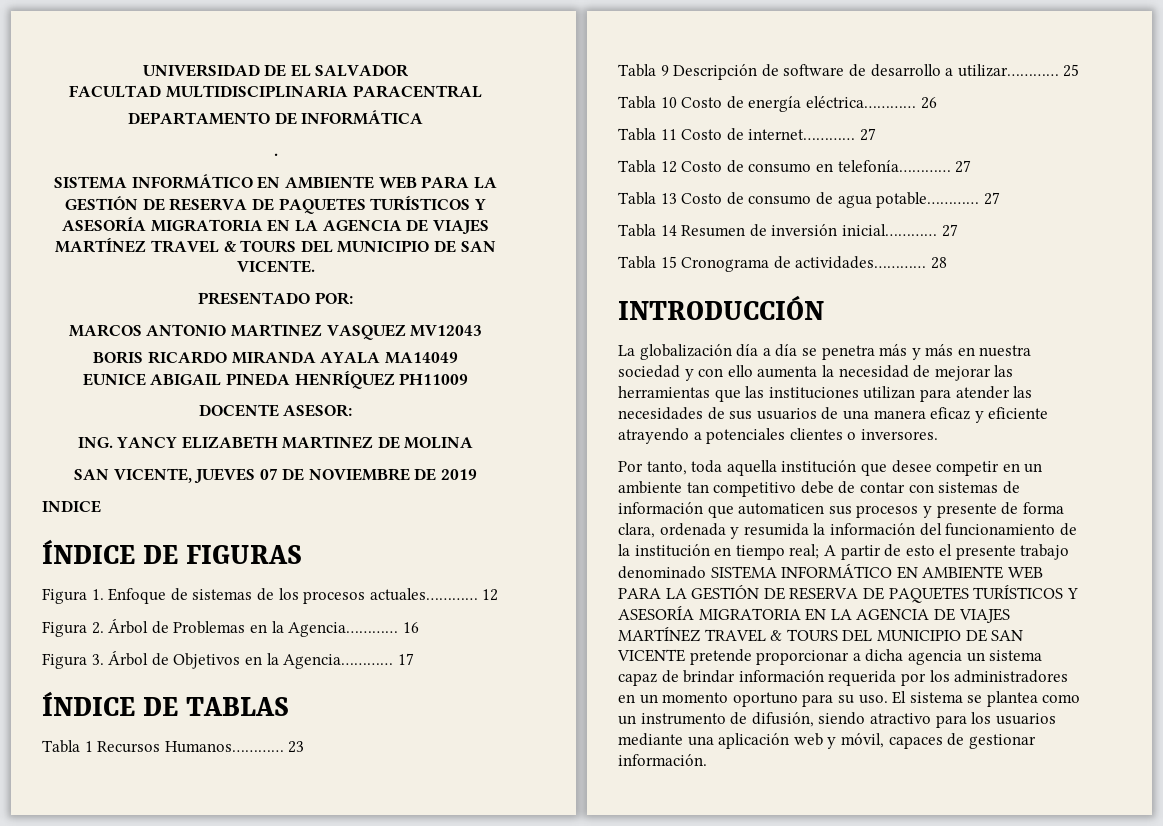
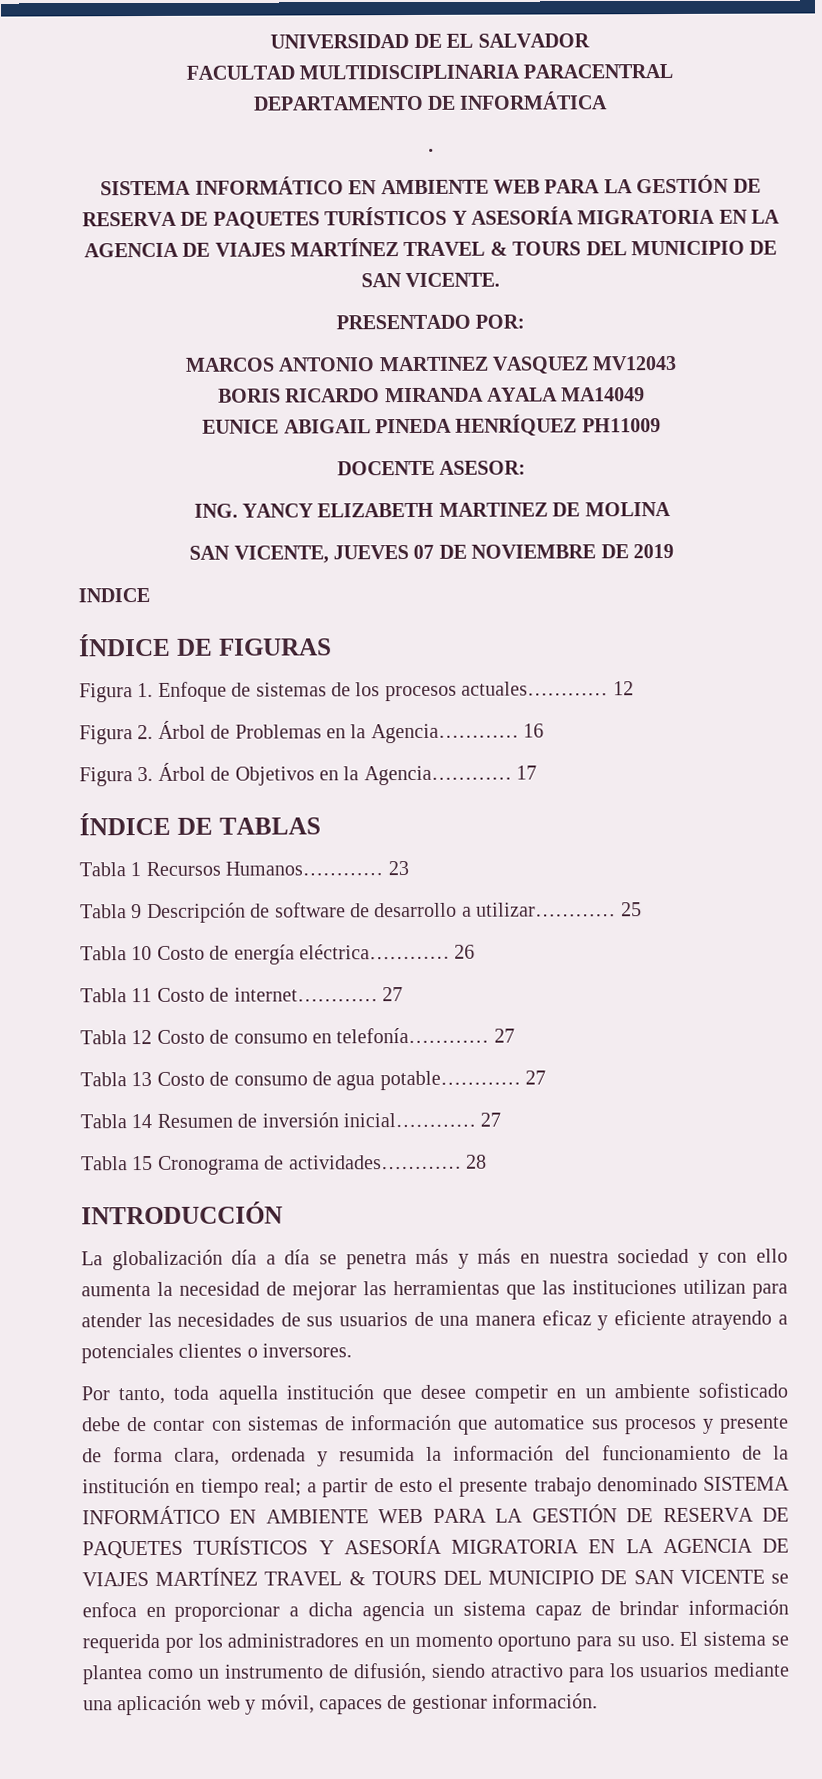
- Por tanto, toda aquella institución que desee competir en un ambiente tan competitivo debe de contar con sistemas de información que automaticen sus procesos y presente de forma clara, ordenada y resumida la información del funcionamiento de la institución en tiempo real;
+ Por tanto, toda aquella institución que desee competir en un ambiente sofisticado debe de contar con sistemas de información que automatice sus procesos y presente de forma clara, ordenada y resumida la información del funcionamiento de la institución en tiempo real;
- A partir de esto el presente trabajo denominado SISTEMA INFORMÁTICO EN AMBIENTE WEB PARA LA GESTIÓN DE RESERVA DE PAQUETES TURÍSTICOS Y ASESORÍA MIGRATORIA EN LA AGENCIA DE VIAJES MARTÍNEZ TRAVEL & TOURS DEL MUNICIPIO DE SAN VICENTE pretende proporcionar a dicha agencia un sistema capaz de brindar información requerida por los administradores en un momento oportuno para su uso.
+ a partir de esto el presente trabajo denominado SISTEMA INFORMÁTICO EN AMBIENTE WEB PARA LA GESTIÓN DE RESERVA DE PAQUETES TURÍSTICOS Y ASESORÍA MIGRATORIA EN LA AGENCIA DE VIAJES MARTÍNEZ TRAVEL & TOURS DEL MUNICIPIO DE SAN VICENTE se enfoca en proporcionar a dicha agencia un sistema capaz de brindar información requerida por los administradores en un momento oportuno para su uso.

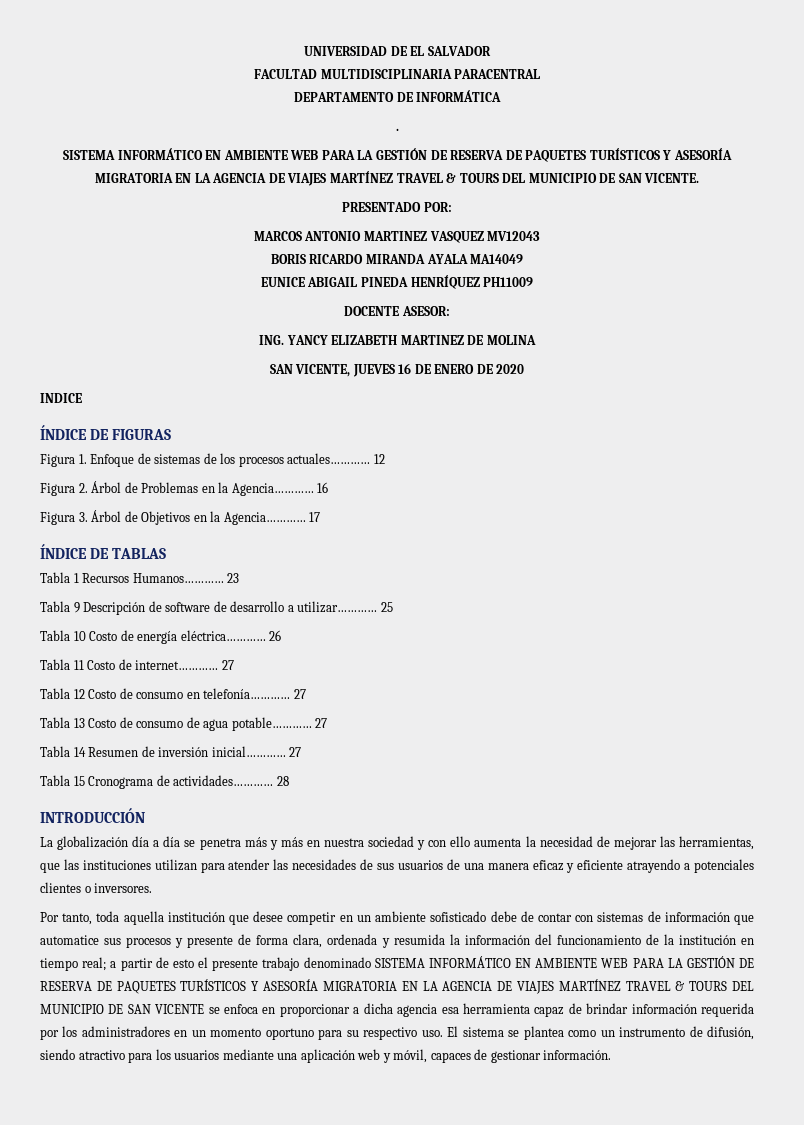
- SAN VICENTE, JUEVES 07 DE NOVIEMBRE DE 2019
+ SAN VICENTE, JUEVES 16 DE ENERO DE 2020
- La globalización día a día se penetra más y más en nuestra sociedad y con ello aumenta la necesidad de mejorar las herramientas que las instituciones utilizan para atender las necesidades de sus usuarios de una manera eficaz y eficiente atrayendo a potenciales clientes o inversores.
+ La globalización día a día se penetra más y más en nuestra sociedad y con ello aumenta la necesidad de mejorar las herramientas, que las instituciones utilizan para atender las necesidades de sus usuarios de una manera eficaz y eficiente atrayendo a potenciales clientes o inversores.
- a partir de esto el presente trabajo denominado SISTEMA INFORMÁTICO EN AMBIENTE WEB PARA LA GESTIÓN DE RESERVA DE PAQUETES TURÍSTICOS Y ASESORÍA MIGRATORIA EN LA AGENCIA DE VIAJES MARTÍNEZ TRAVEL & TOURS DEL MUNICIPIO DE SAN VICENTE se enfoca en proporcionar a dicha agencia un sistema capaz de brindar información requerida por los administradores en un momento oportuno para su uso.
+ a partir de esto el presente trabajo denominado SISTEMA INFORMÁTICO EN AMBIENTE WEB PARA LA GESTIÓN DE RESERVA DE PAQUETES TURÍSTICOS Y ASESORÍA MIGRATORIA EN LA AGENCIA DE VIAJES MARTÍNEZ TRAVEL & TOURS DEL MUNICIPIO DE SAN VICENTE se enfoca en proporcionar a dicha agencia esa herramienta capaz de brindar información requerida por los administradores en un momento oportuno para su respectivo uso.

